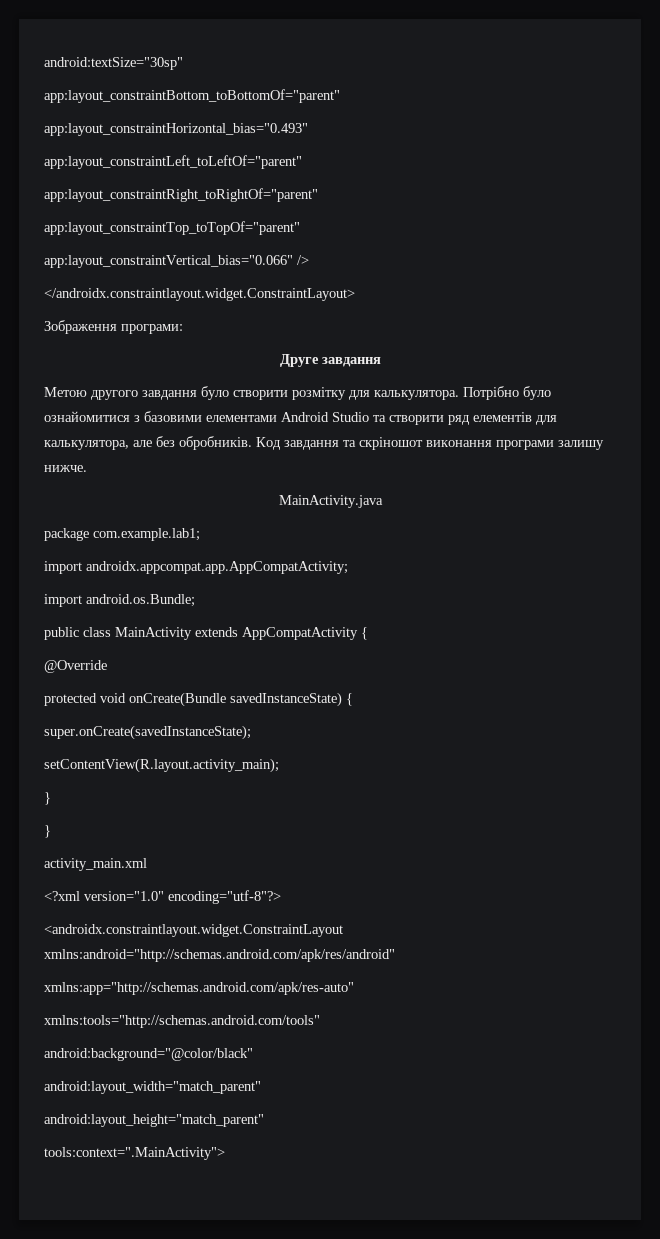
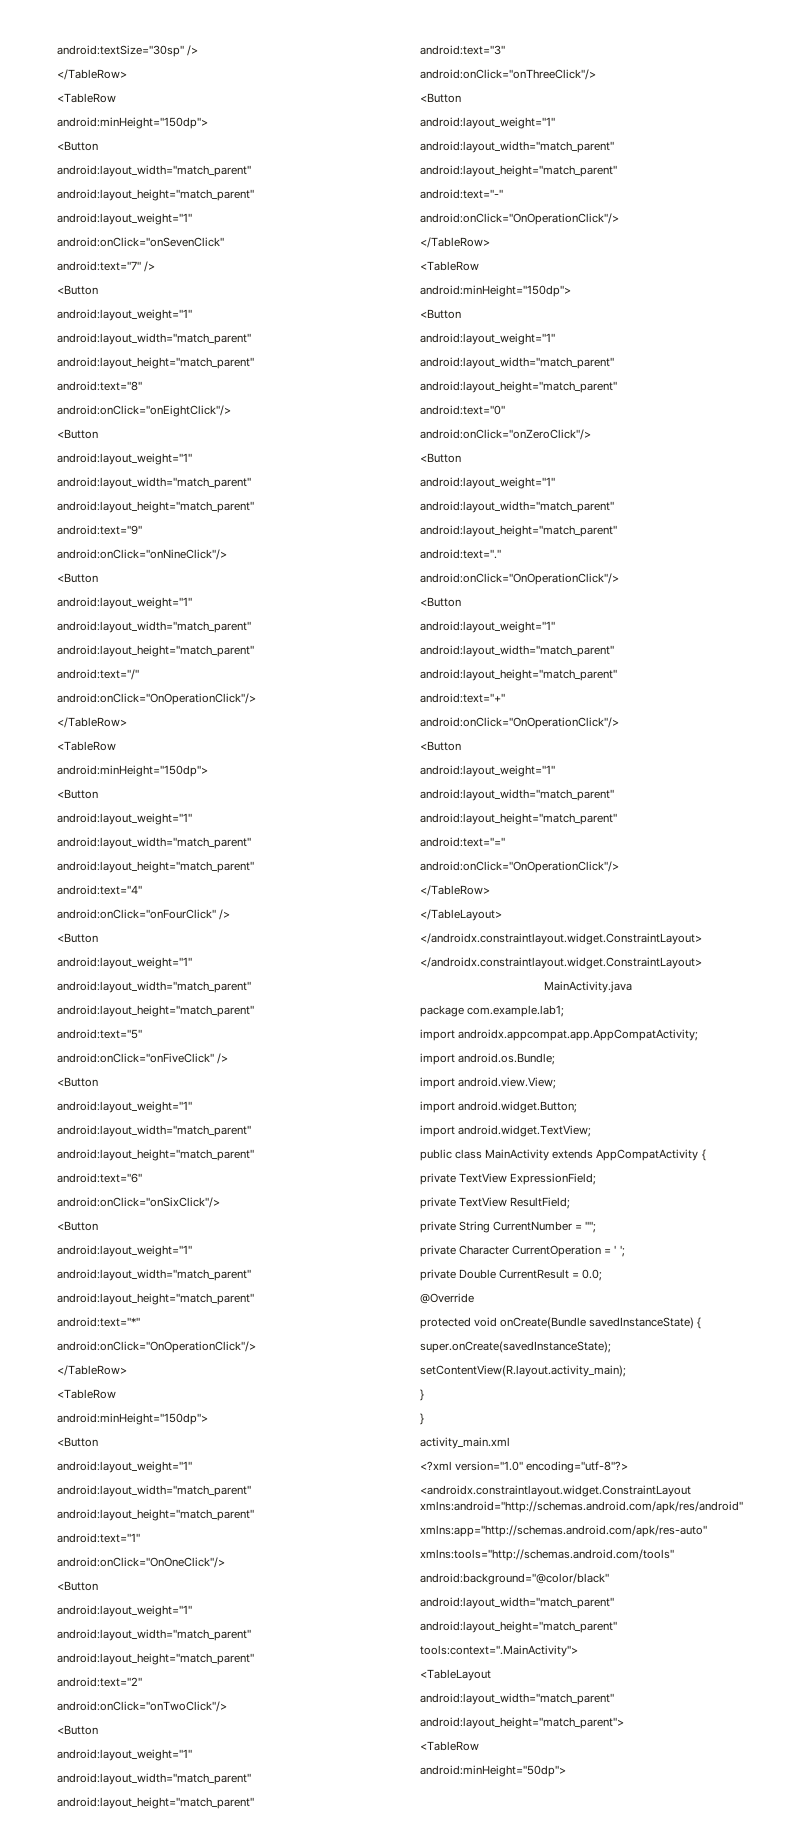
- android:textSize="30sp"
- app:layout_constraintBottom_toBottomOf="parent"
- app:layout_constraintHorizontal_bias="0.493"
- app:layout_constraintLeft_toLeftOf="parent"
- app:layout_constraintRight_toRightOf="parent"
- app:layout_constraintTop_toTopOf="parent"
- app:layout_constraintVertical_bias="0.066" />
+ android:textSize="30sp" />
+ </TableRow>
+ <TableRow
+ android:minHeight="150dp">
+ <Button
+ android:layout_width="match_parent"
+ android:layout_height="match_parent"
+ android:layout_weight="1"
+ android:onClick="onSevenClick"
+ android:text="7" />
+ <Button
+ android:layout_weight="1"
+ android:layout_width="match_parent"
+ android:layout_height="match_parent"
+ android:text="8"
+ android:onClick="onEightClick"/>
+ <Button
+ android:layout_weight="1"
+ android:layout_width="match_parent"
+ android:layout_height="match_parent"
+ android:text="9"
+ android:onClick="onNineClick"/>
+ <Button
+ android:layout_weight="1"
+ android:layout_width="match_parent"
+ android:layout_height="match_parent"
+ android:text="/"
+ android:onClick="OnOperationClick"/>
+ </TableRow>
+ <TableRow
+ android:minHeight="150dp">
+ <Button
+ android:layout_weight="1"
+ android:layout_width="match_parent"
+ android:layout_height="match_parent"
+ android:text="4"
+ android:onClick="onFourClick" />
+ <Button
+ android:layout_weight="1"
+ android:layout_width="match_parent"
+ android:layout_height="match_parent"
+ android:text="5"
+ android:onClick="onFiveClick" />
+ <Button
+ android:layout_weight="1"
+ android:layout_width="match_parent"
+ android:layout_height="match_parent"
+ android:text="6"
+ android:onClick="onSixClick"/>
+ <Button
+ android:layout_weight="1"
+ android:layout_width="match_parent"
+ android:layout_height="match_parent"
+ android:text="*"
+ android:onClick="OnOperationClick"/>
+ </TableRow>
+ <TableRow
+ android:minHeight="150dp">
+ <Button
+ android:layout_weight="1"
+ android:layout_width="match_parent"
+ android:layout_height="match_parent"
+ android:text="1"
+ android:onClick="OnOneClick"/>
+ <Button
+ android:layout_weight="1"
+ android:layout_width="match_parent"
+ android:layout_height="match_parent"
+ android:text="2"
+ android:onClick="onTwoClick"/>
+ <Button
+ android:layout_weight="1"
+ android:layout_width="match_parent"
+ android:layout_height="match_parent"
+ android:text="3"
+ android:onClick="onThreeClick"/>
+ <Button
+ android:layout_weight="1"
+ android:layout_width="match_parent"
+ android:layout_height="match_parent"
+ android:text="-"
+ android:onClick="OnOperationClick"/>
+ </TableRow>
+ <TableRow
+ android:minHeight="150dp">
+ <Button
+ android:layout_weight="1"
+ android:layout_width="match_parent"
+ android:layout_height="match_parent"
+ android:text="0"
+ android:onClick="onZeroClick"/>
+ <Button
+ android:layout_weight="1"
+ android:layout_width="match_parent"
+ android:layout_height="match_parent"
+ android:text="."
+ android:onClick="OnOperationClick"/>
+ <Button
+ android:layout_weight="1"
+ android:layout_width="match_parent"
+ android:layout_height="match_parent"
+ android:text="+"
+ android:onClick="OnOperationClick"/>
+ <Button
+ android:layout_weight="1"
+ android:layout_width="match_parent"
+ android:layout_height="match_parent"
+ android:text="="
+ android:onClick="OnOperationClick"/>
+ </TableRow>
+ </TableLayout>
  </androidx.constraintlayout.widget.ConstraintLayout>
- Зображення програми:
- Друге завдання
- Метою другого завдання було створити розмітку для калькулятора. Потрібно було ознайомитися з базовими елементами Android Studio та створити ряд елементів для калькулятора, але без обробників. Код завдання та скріношот виконання програми залишу нижче.
+ </androidx.constraintlayout.widget.ConstraintLayout>
+ import android.view.View;
+ import android.widget.Button;
+ import android.widget.TextView;
+ private TextView ExpressionField;
+ private TextView ResultField;
+ private String CurrentNumber = "";
+ private Character CurrentOperation = ' ';
+ private Double CurrentResult = 0.0;
+ <TableLayout
+ android:layout_width="match_parent"
+ android:layout_height="match_parent">
+ <TableRow
+ android:minHeight="50dp">

